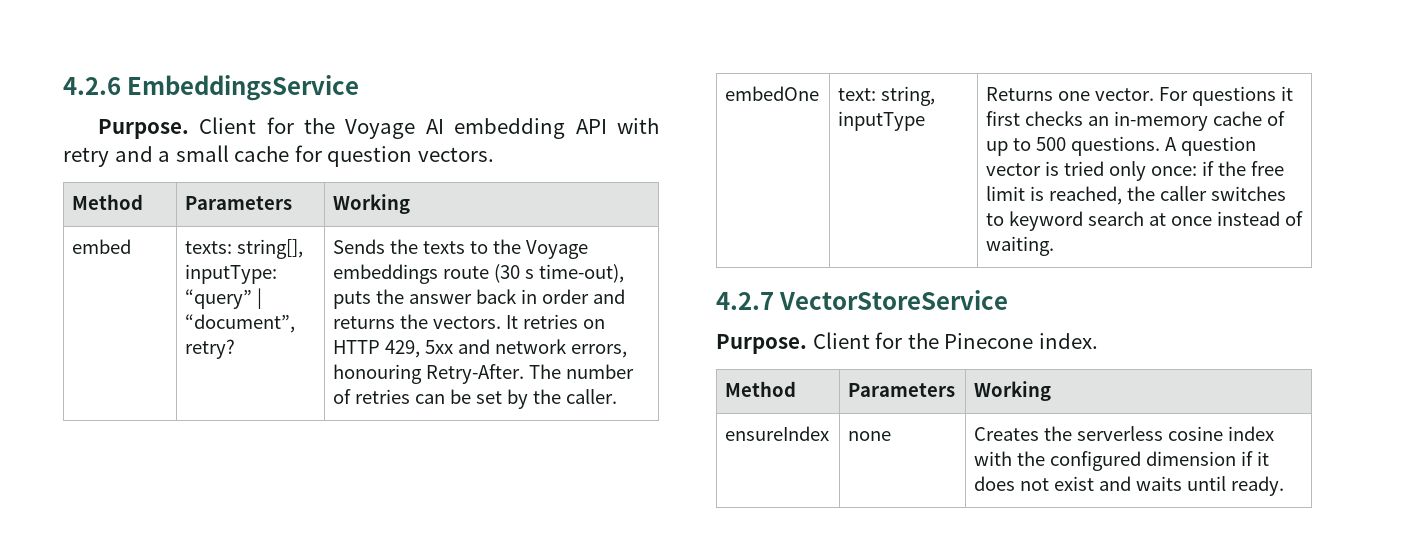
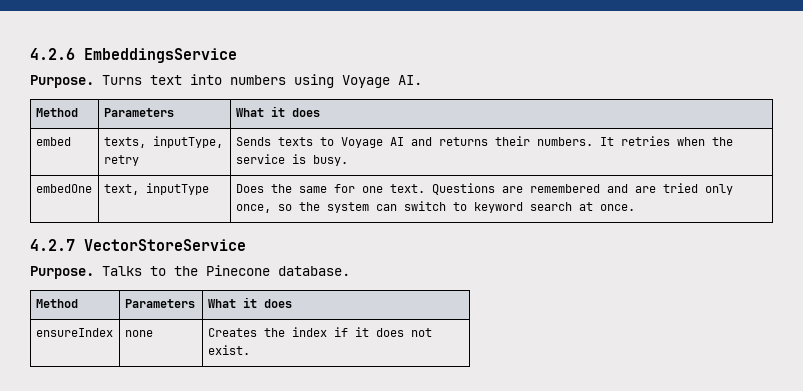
- Client for the Voyage AI embedding API with retry and a small cache for question vectors.
- Method | Parameters | Working
- embed | texts: string[], inputType: “query” | “document”, retry? | Sends the texts to the Voyage embeddings route (30 s time-out), puts the answer back in order and returns the vectors. It retries on HTTP 429, 5xx and network errors, honouring Retry-After. The number of retries can be set by the caller.
+ Turns text into numbers using Voyage AI.
+ Method | Parameters | What it does
+ embed | texts, inputType, retry | Sends texts to Voyage AI and returns their numbers. It retries when the service is busy.
- text: string, inputType
+ text, inputType
- Returns one vector. For questions it first checks an in-memory cache of up to 500 questions. A question vector is tried only once: if the free limit is reached, the caller switches to keyword search at once instead of waiting.
+ Does the same for one text. Questions are remembered and are tried only once, so the system can switch to keyword search at once.
- Client for the Pinecone index.
- Method | Parameters | Working
+ Talks to the Pinecone database.
+ Method | Parameters | What it does
- ensureIndex | none | Creates the serverless cosine index with the configured dimension if it does not exist and waits until ready.
+ ensureIndex | none | Creates the index if it does not exist.

